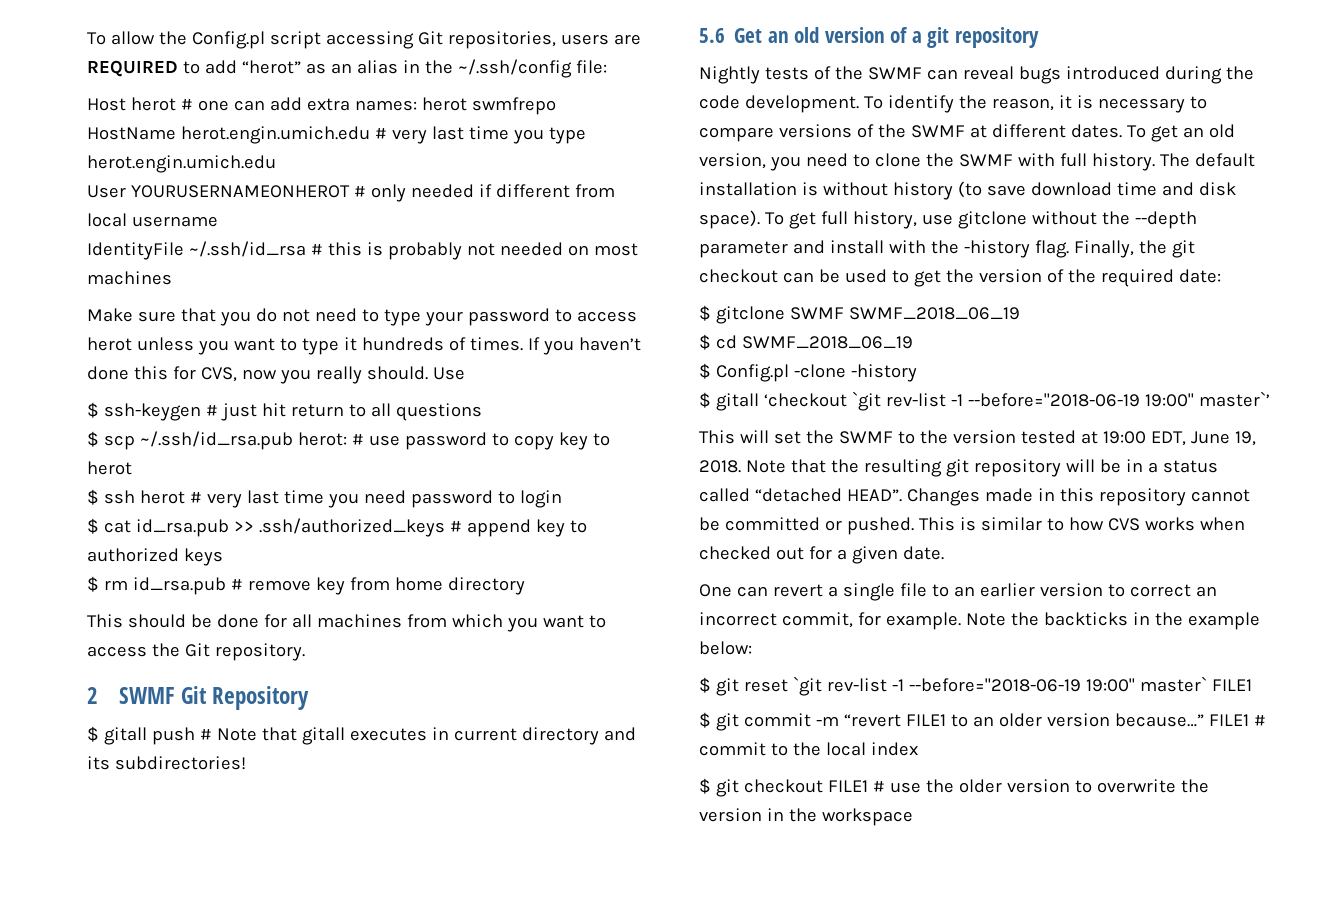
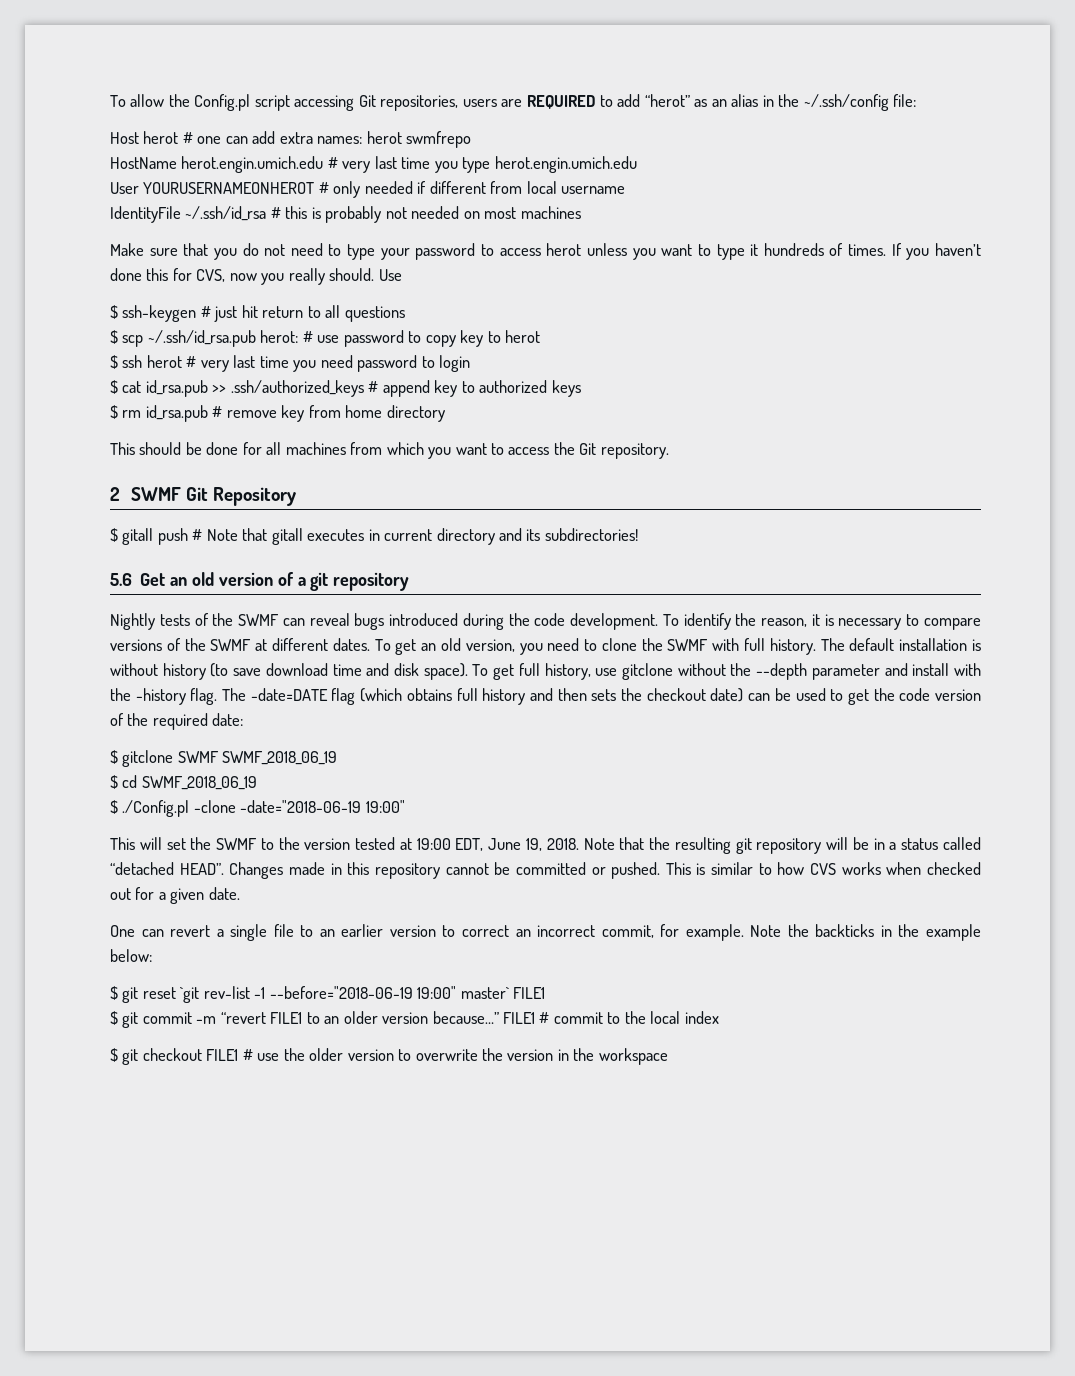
- Finally, the git checkout can be used to get the version of the required date:
+ The -date=DATE flag (which obtains full history and then sets the checkout date) can be used to get the code version of the required date:
- $ Config.pl -clone -history
- $ gitall ‘checkout `git rev-list -1 --before="2018-06-19 19:00" master`’
+ $ ./Config.pl -clone -date="2018-06-19 19:00"

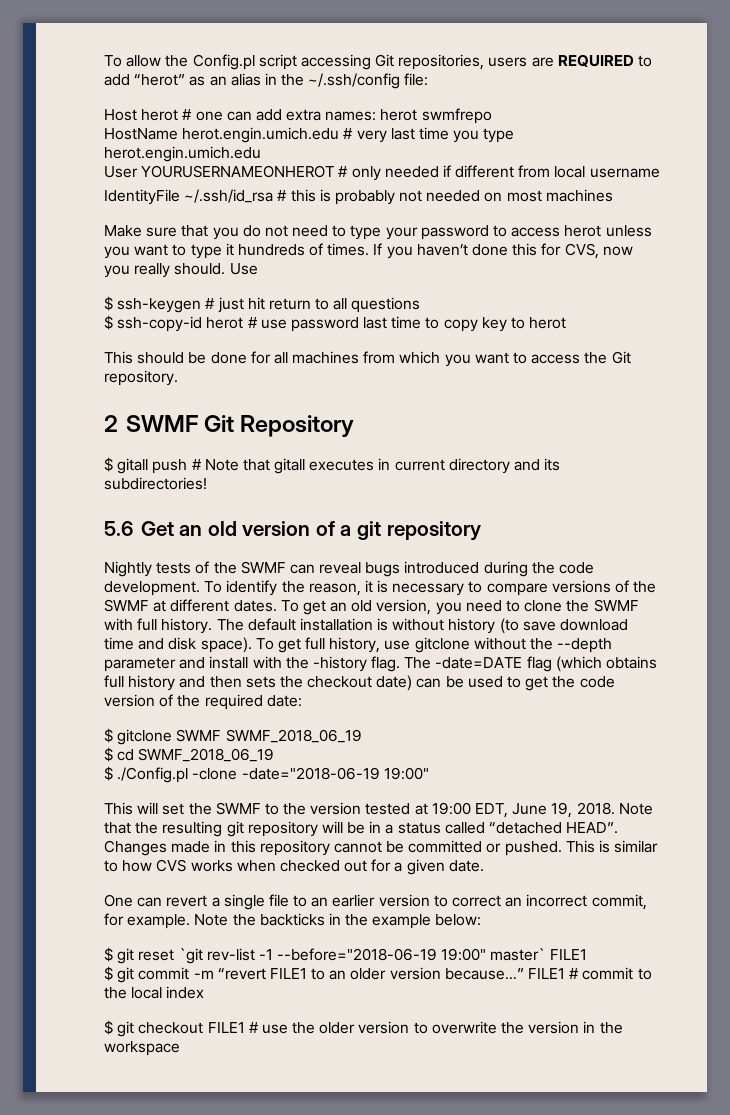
- $ scp ~/.ssh/id_rsa.pub herot: # use password to copy key to herot
+ $ ssh-copy-id herot # use password last time to copy key to herot
- $ ssh herot # very last time you need password to login
- $ cat id_rsa.pub >> .ssh/authorized_keys # append key to authorized keys
- $ rm id_rsa.pub # remove key from home directory

